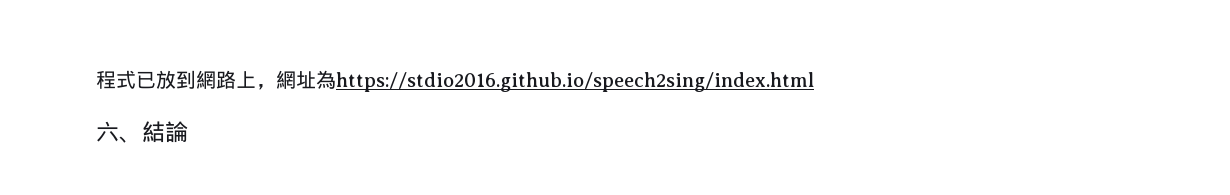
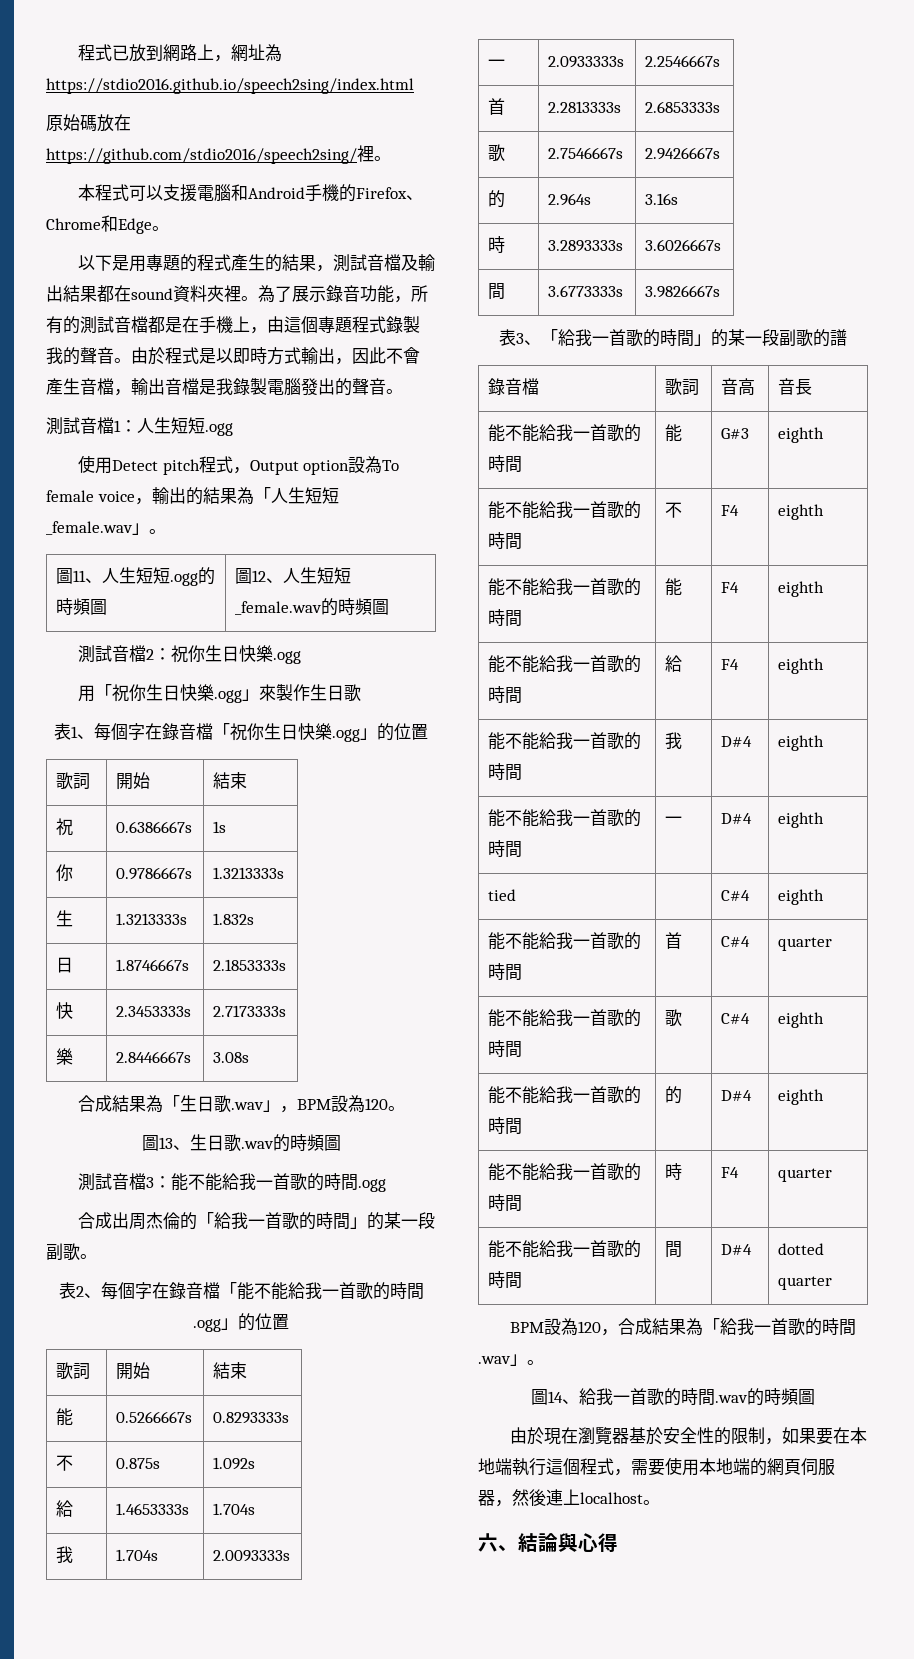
+ 原始碼放在https://github.com/stdio2016/speech2sing/裡。
+ 本程式可以支援電腦和Android手機的Firefox、Chrome和Edge。
+ 以下是用專題的程式產生的結果，測試音檔及輸出結果都在sound資料夾裡。為了展示錄音功能，所有的測試音檔都是在手機上，由這個專題程式錄製我的聲音。由於程式是以即時方式輸出，因此不會產生音檔，輸出音檔是我錄製電腦發出的聲音。
+ 測試音檔1：人生短短.ogg
+ 使用Detect pitch程式，Output option設為To female voice，輸出的結果為「人生短短_female.wav」。
+ 圖11、人生短短.ogg的時頻圖 | 圖12、人生短短_female.wav的時頻圖
+ 測試音檔2：祝你生日快樂.ogg
+ 用「祝你生日快樂.ogg」來製作生日歌
+ 表1、每個字在錄音檔「祝你生日快樂.ogg」的位置
+ 歌詞 | 開始 | 結束
+ 祝 | 0.6386667s | 1s
+ 你 | 0.9786667s | 1.3213333s
+ 生 | 1.3213333s | 1.832s
+ 日 | 1.8746667s | 2.1853333s
+ 快 | 2.3453333s | 2.7173333s
+ 樂 | 2.8446667s | 3.08s
+ 合成結果為「生日歌.wav」，BPM設為120。
+ 圖13、生日歌.wav的時頻圖
+ 測試音檔3：能不能給我一首歌的時間.ogg
+ 合成出周杰倫的「給我一首歌的時間」的某一段副歌。
+ 表2、每個字在錄音檔「能不能給我一首歌的時間.ogg」的位置
+ 歌詞 | 開始 | 結束
+ 能 | 0.5266667s | 0.8293333s
+ 不 | 0.875s | 1.092s
+ 給 | 1.4653333s | 1.704s
+ 我 | 1.704s | 2.0093333s
+ 一 | 2.0933333s | 2.2546667s
+ 首 | 2.2813333s | 2.6853333s
+ 歌 | 2.7546667s | 2.9426667s
+ 的 | 2.964s | 3.16s
+ 時 | 3.2893333s | 3.6026667s
+ 間 | 3.6773333s | 3.9826667s
+ 表3、「給我一首歌的時間」的某一段副歌的譜
+ 錄音檔 | 歌詞 | 音高 | 音長
+ 能不能給我一首歌的時間 | 能 | G#3 | eighth
+ 能不能給我一首歌的時間 | 不 | F4 | eighth
+ 能不能給我一首歌的時間 | 能 | F4 | eighth
+ 能不能給我一首歌的時間 | 給 | F4 | eighth
+ 能不能給我一首歌的時間 | 我 | D#4 | eighth
+ 能不能給我一首歌的時間 | 一 | D#4 | eighth
+ tied | | C#4 | eighth
+ 能不能給我一首歌的時間 | 首 | C#4 | quarter
+ 能不能給我一首歌的時間 | 歌 | C#4 | eighth
+ 能不能給我一首歌的時間 | 的 | D#4 | eighth
+ 能不能給我一首歌的時間 | 時 | F4 | quarter
+ 能不能給我一首歌的時間 | 間 | D#4 | dotted quarter
+ BPM設為120，合成結果為「給我一首歌的時間.wav」。
+ 圖14、給我一首歌的時間.wav的時頻圖
+ 由於現在瀏覽器基於安全性的限制，如果要在本地端執行這個程式，需要使用本地端的網頁伺服器，然後連上localhost。
- 六、結論
+ 六、結論與心得

